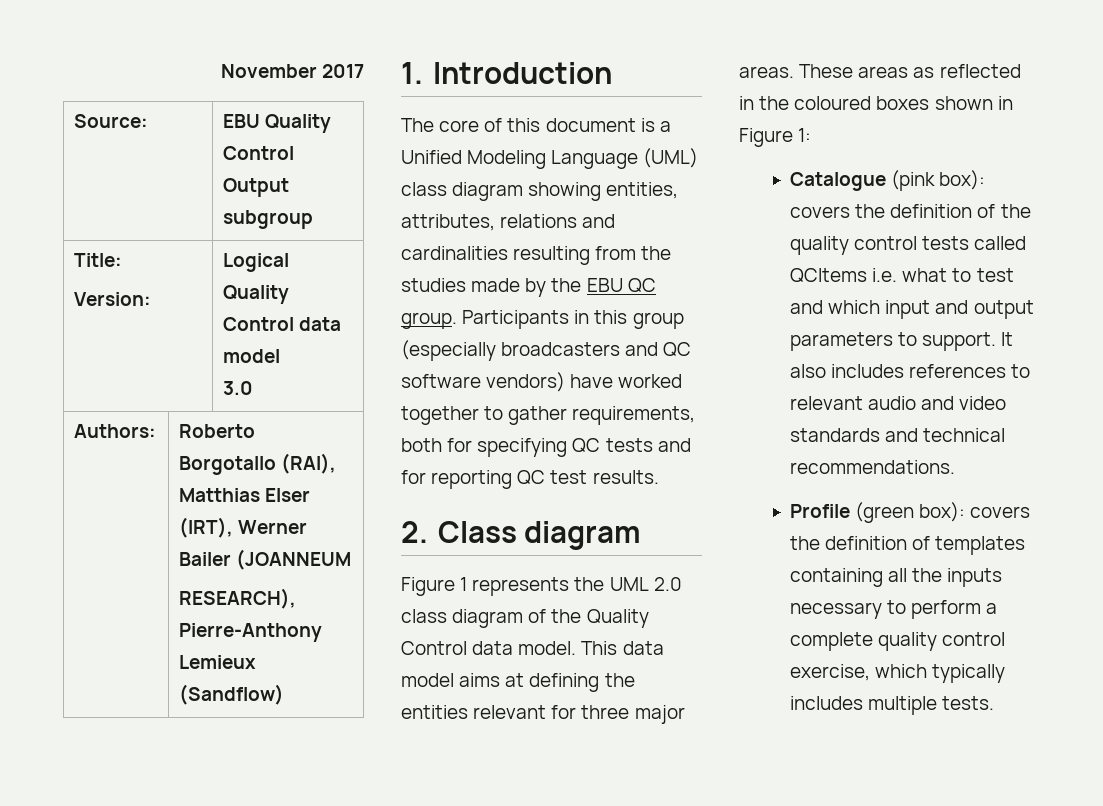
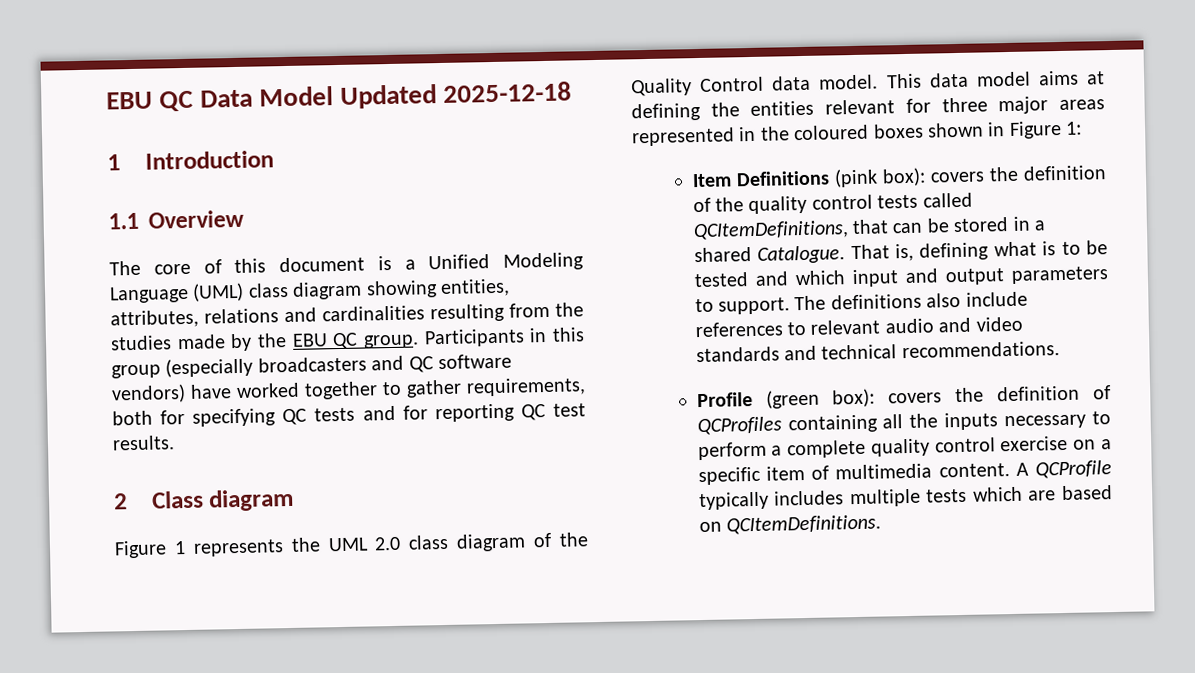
- November 2017
- Source: | EBU Quality Control Output subgroup
- Title:
- Version: | Logical Quality Control data model
- 3.0
- Authors: | Roberto Borgotallo (RAI), Matthias Elser (IRT), Werner Bailer (JOANNEUM
- RESEARCH), Pierre-Anthony Lemieux (Sandflow)
- 1. Introduction
+ EBU QC Data Model Updated 2025-12-18
+ 1 Introduction
+ 1.1 Overview
- 2. Class diagram
+ 2 Class diagram
- This data model aims at defining the entities relevant for three major areas. These areas as reflected in the coloured boxes shown in Figure 1:
+ This data model aims at defining the entities relevant for three major areas represented in the coloured boxes shown in Figure 1:
- Catalogue (pink box): covers the definition of the quality control tests called QCItems i.e. what to test and which input and output parameters to support.
+ Item Definitions (pink box): covers the definition of the quality control tests called QCItemDefinitions, that can be stored in a shared Catalogue. That is, defining what is to be tested and which input and output parameters to support.
- It also includes references to relevant audio and video standards and technical recommendations.
+ The definitions also include references to relevant audio and video standards and technical recommendations.
- Profile (green box): covers the definition of templates containing all the inputs necessary to perform a complete quality control exercise, which typically includes multiple tests.
+ Profile (green box): covers the definition of QCProfiles containing all the inputs necessary to perform a complete quality control exercise on a specific item of multimedia content. A QCProfile typically includes multiple tests which are based on QCItemDefinitions.

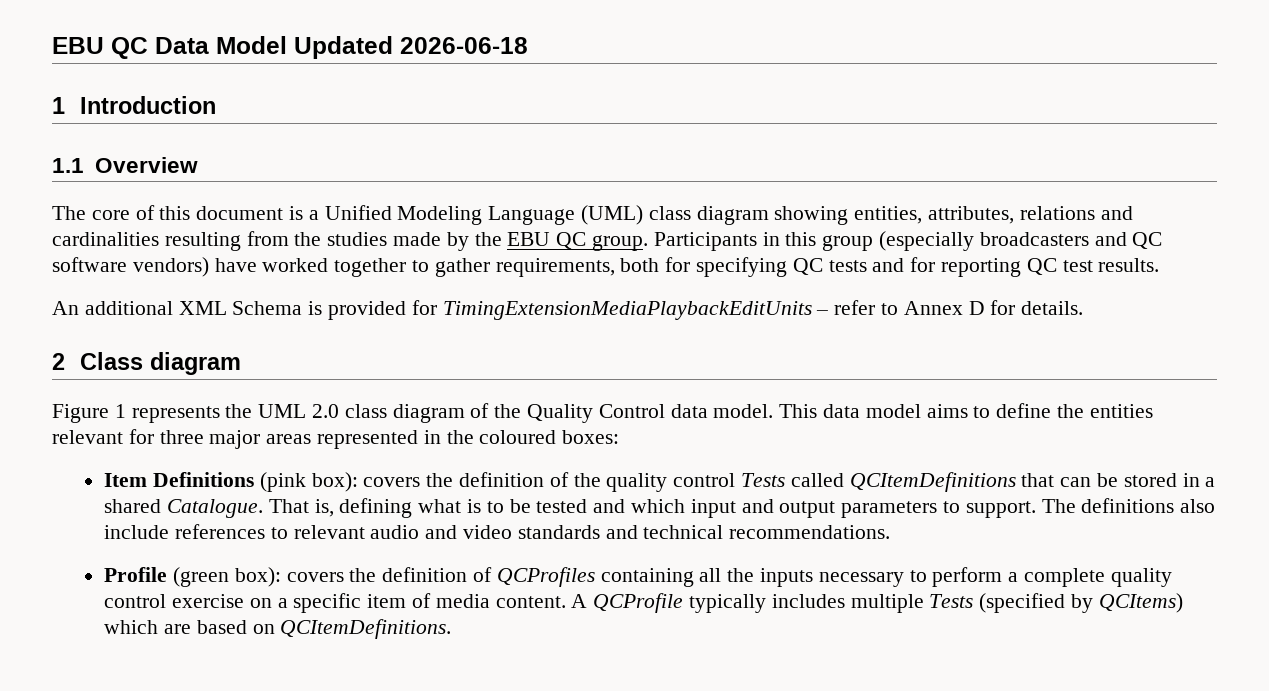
- EBU QC Data Model Updated 2025-12-18
+ EBU QC Data Model Updated 2026-06-18
+ An additional XML Schema is provided for TimingExtensionMediaPlaybackEditUnits – refer to Annex D for details.
- This data model aims at defining the entities relevant for three major areas represented in the coloured boxes shown in Figure 1:
+ This data model aims to define the entities relevant for three major areas represented in the coloured boxes:
- Item Definitions (pink box): covers the definition of the quality control tests called QCItemDefinitions, that can be stored in a shared Catalogue.
+ Item Definitions (pink box): covers the definition of the quality control Tests called QCItemDefinitions that can be stored in a shared Catalogue.
- Profile (green box): covers the definition of QCProfiles containing all the inputs necessary to perform a complete quality control exercise on a specific item of multimedia content.
+ Profile (green box): covers the definition of QCProfiles containing all the inputs necessary to perform a complete quality control exercise on a specific item of media content.
- A QCProfile typically includes multiple tests which are based on QCItemDefinitions.
+ A QCProfile typically includes multiple Tests (specified by QCItems) which are based on QCItemDefinitions.

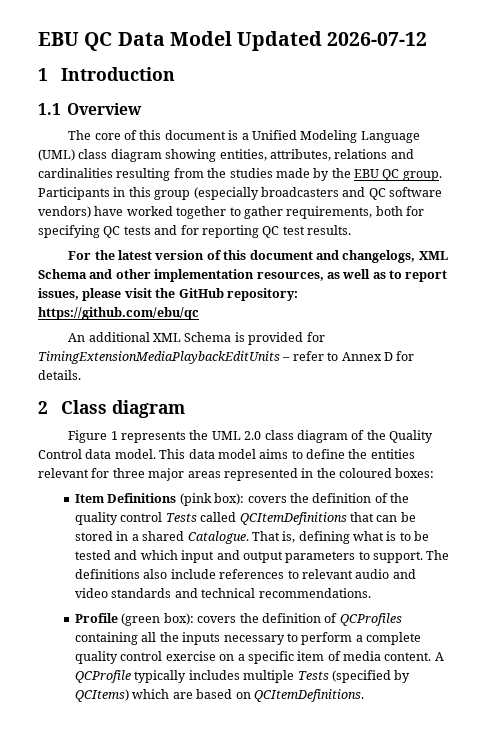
- EBU QC Data Model Updated 2026-06-18
+ EBU QC Data Model Updated 2026-07-12
+ For the latest version of this document and changelogs, XML Schema and other implementation resources, as well as to report issues, please visit the GitHub repository: https://github.com/ebu/qc

